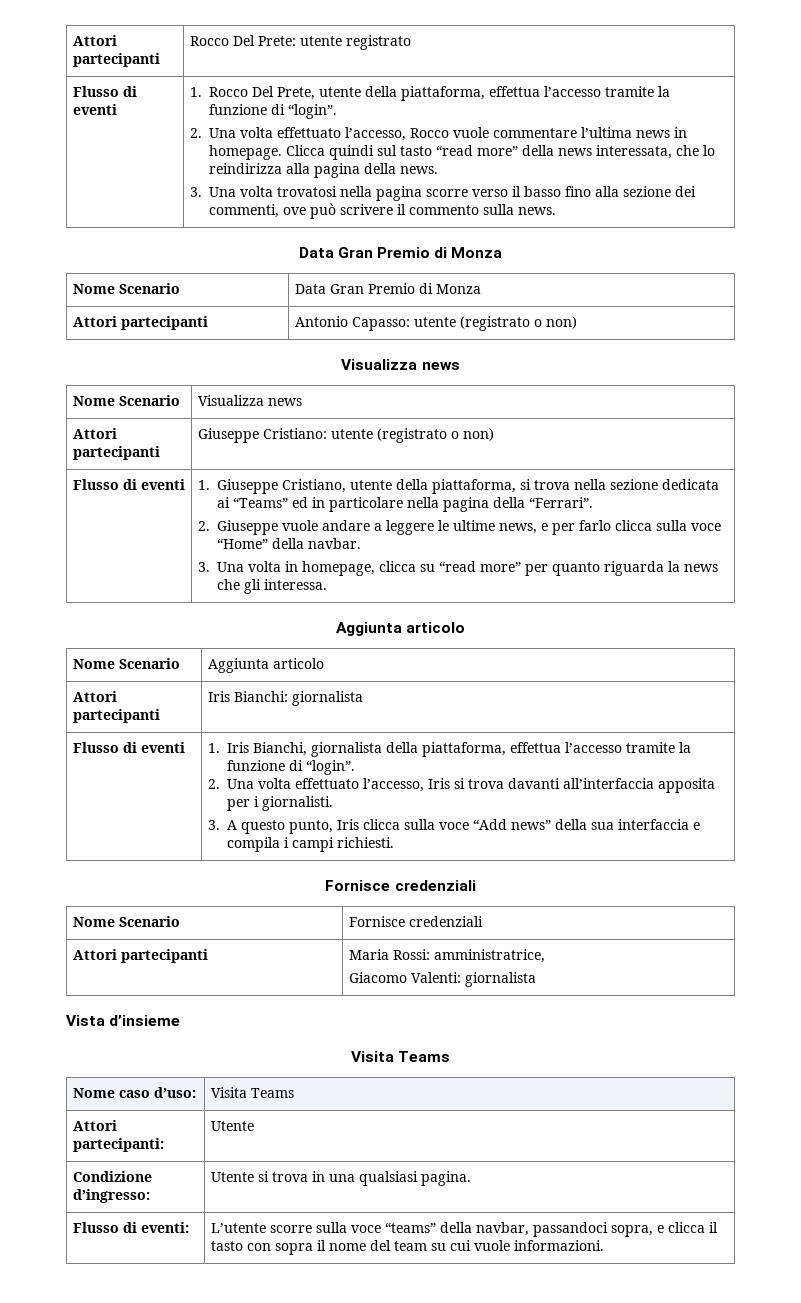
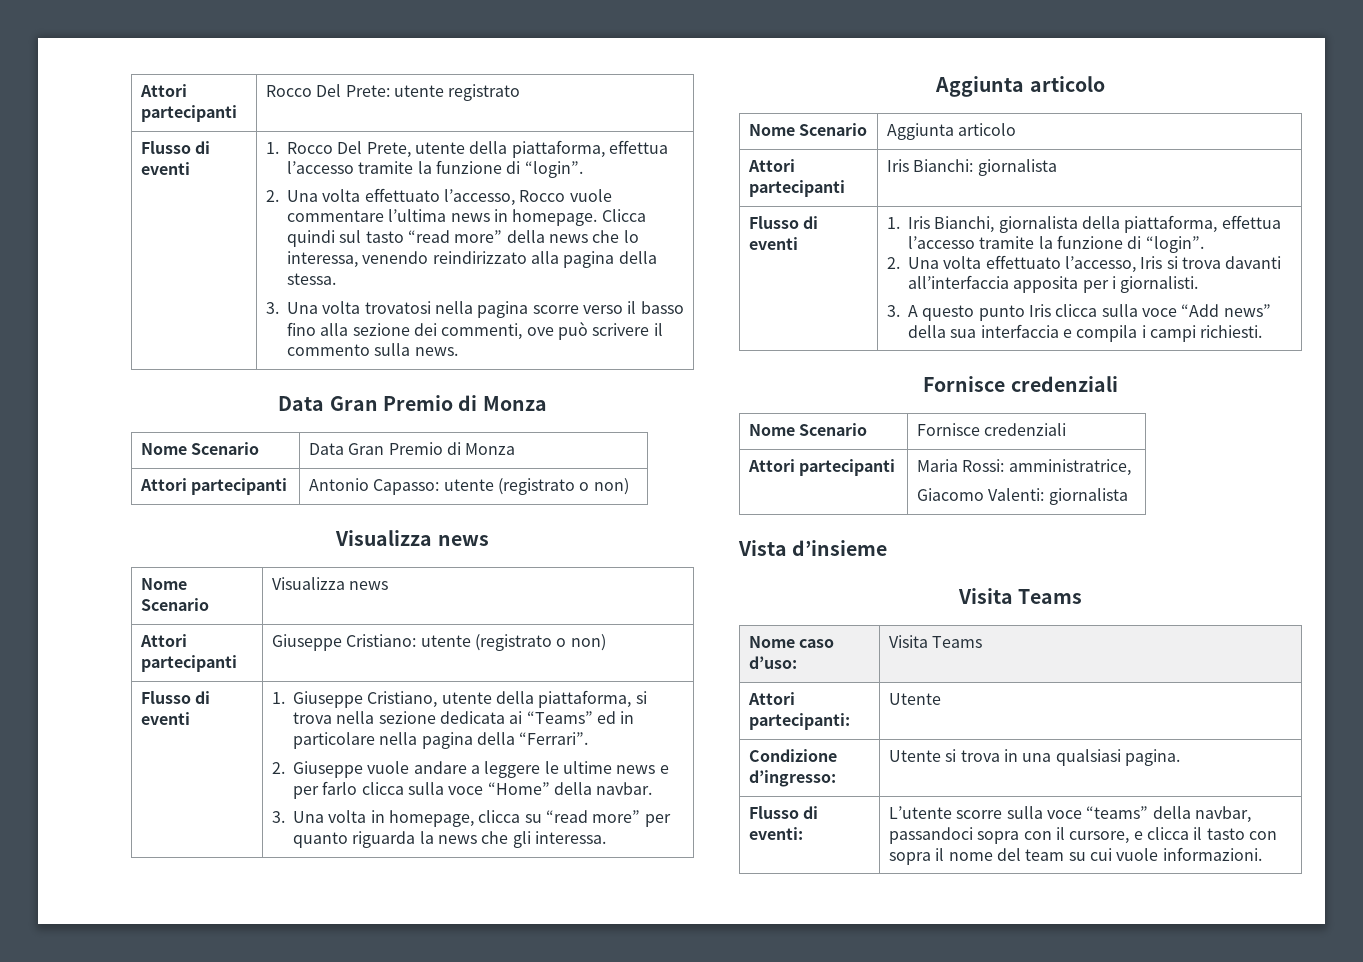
- Clicca quindi sul tasto “read more” della news interessata, che lo reindirizza alla pagina della news.
+ Clicca quindi sul tasto “read more” della news che lo interessa, venendo reindirizzato alla pagina della stessa.
- 2. Giuseppe vuole andare a leggere le ultime news, e per farlo clicca sulla voce “Home” della navbar.
+ 2. Giuseppe vuole andare a leggere le ultime news e per farlo clicca sulla voce “Home” della navbar.
- 3. A questo punto, Iris clicca sulla voce “Add news” della sua interfaccia e compila i campi richiesti.
+ 3. A questo punto Iris clicca sulla voce “Add news” della sua interfaccia e compila i campi richiesti.
- Flusso di eventi: | L’utente scorre sulla voce “teams” della navbar, passandoci sopra, e clicca il tasto con sopra il nome del team su cui vuole informazioni.
+ Flusso di eventi: | L’utente scorre sulla voce “teams” della navbar, passandoci sopra con il cursore, e clicca il tasto con sopra il nome del team su cui vuole informazioni.

